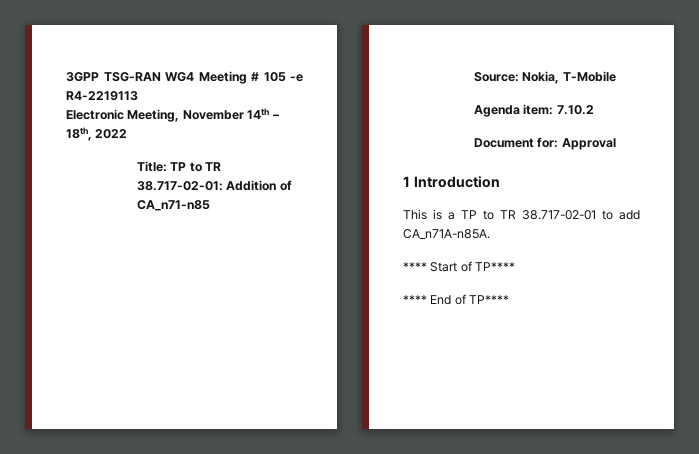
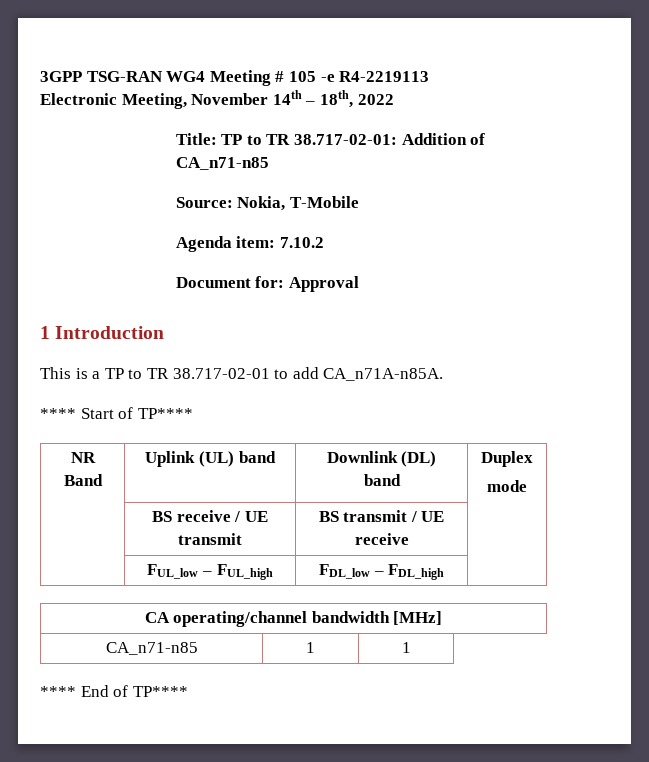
+ NR Band | Uplink (UL) band | Downlink (DL) band | Duplex
+ mode
+ | BS receive / UE transmit | BS transmit / UE receive |
+ | FUL_low – FUL_high | FDL_low – FDL_high |
+ CA operating/channel bandwidth [MHz]
+ CA_n71-n85 | 1 | 1

